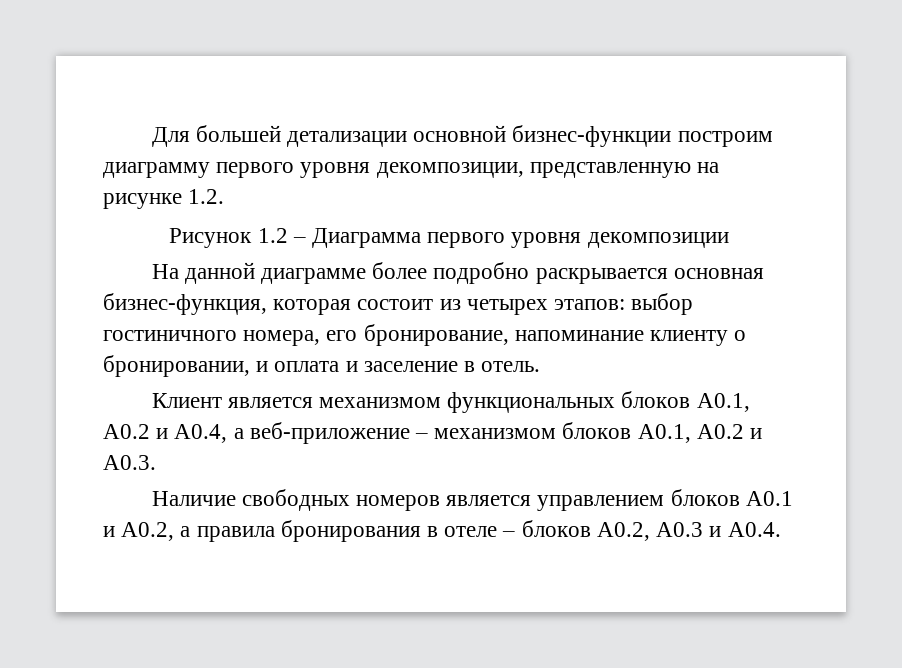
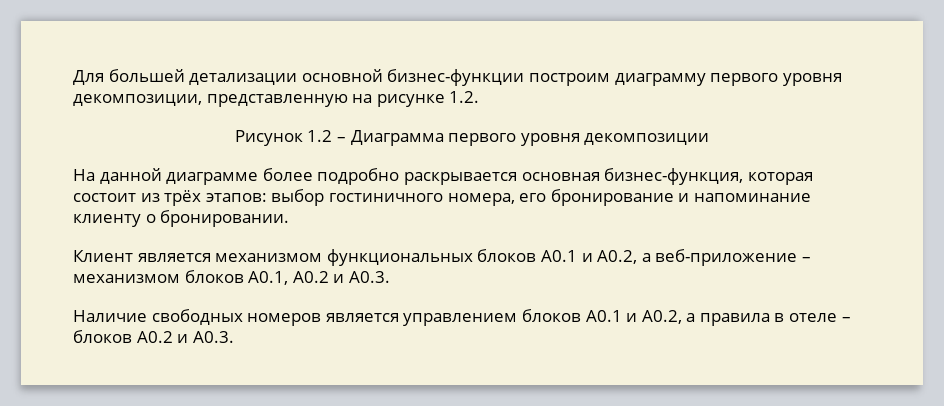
- На данной диаграмме более подробно раскрывается основная бизнес-функция, которая состоит из четырех этапов: выбор гостиничного номера, его бронирование, напоминание клиенту о бронировании, и оплата и заселение в отель.
+ На данной диаграмме более подробно раскрывается основная бизнес-функция, которая состоит из трёх этапов: выбор гостиничного номера, его бронирование и напоминание клиенту о бронировании.
- Клиент является механизмом функциональных блоков А0.1, А0.2 и А0.4, а веб-приложение – механизмом блоков А0.1, А0.2 и А0.3.
+ Клиент является механизмом функциональных блоков А0.1 и А0.2, а веб-приложение – механизмом блоков А0.1, А0.2 и А0.3.
- Наличие свободных номеров является управлением блоков А0.1 и А0.2, а правила бронирования в отеле – блоков А0.2, А0.3 и А0.4.
+ Наличие свободных номеров является управлением блоков А0.1 и А0.2, а правила в отеле – блоков А0.2 и А0.3.

